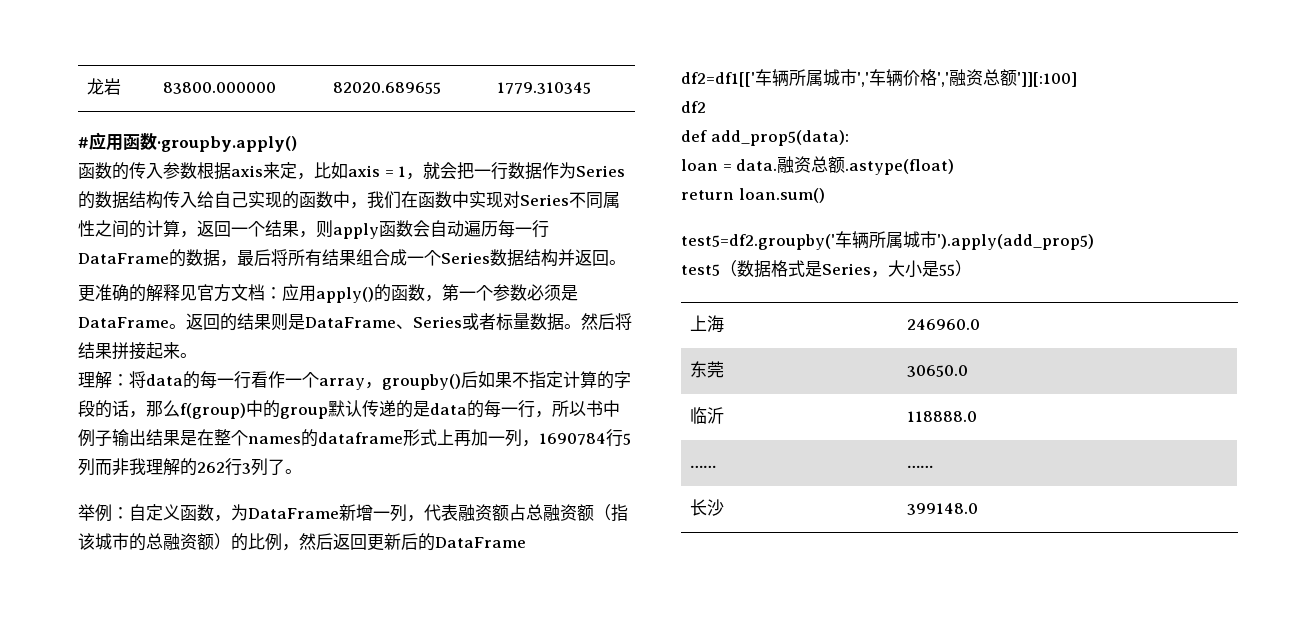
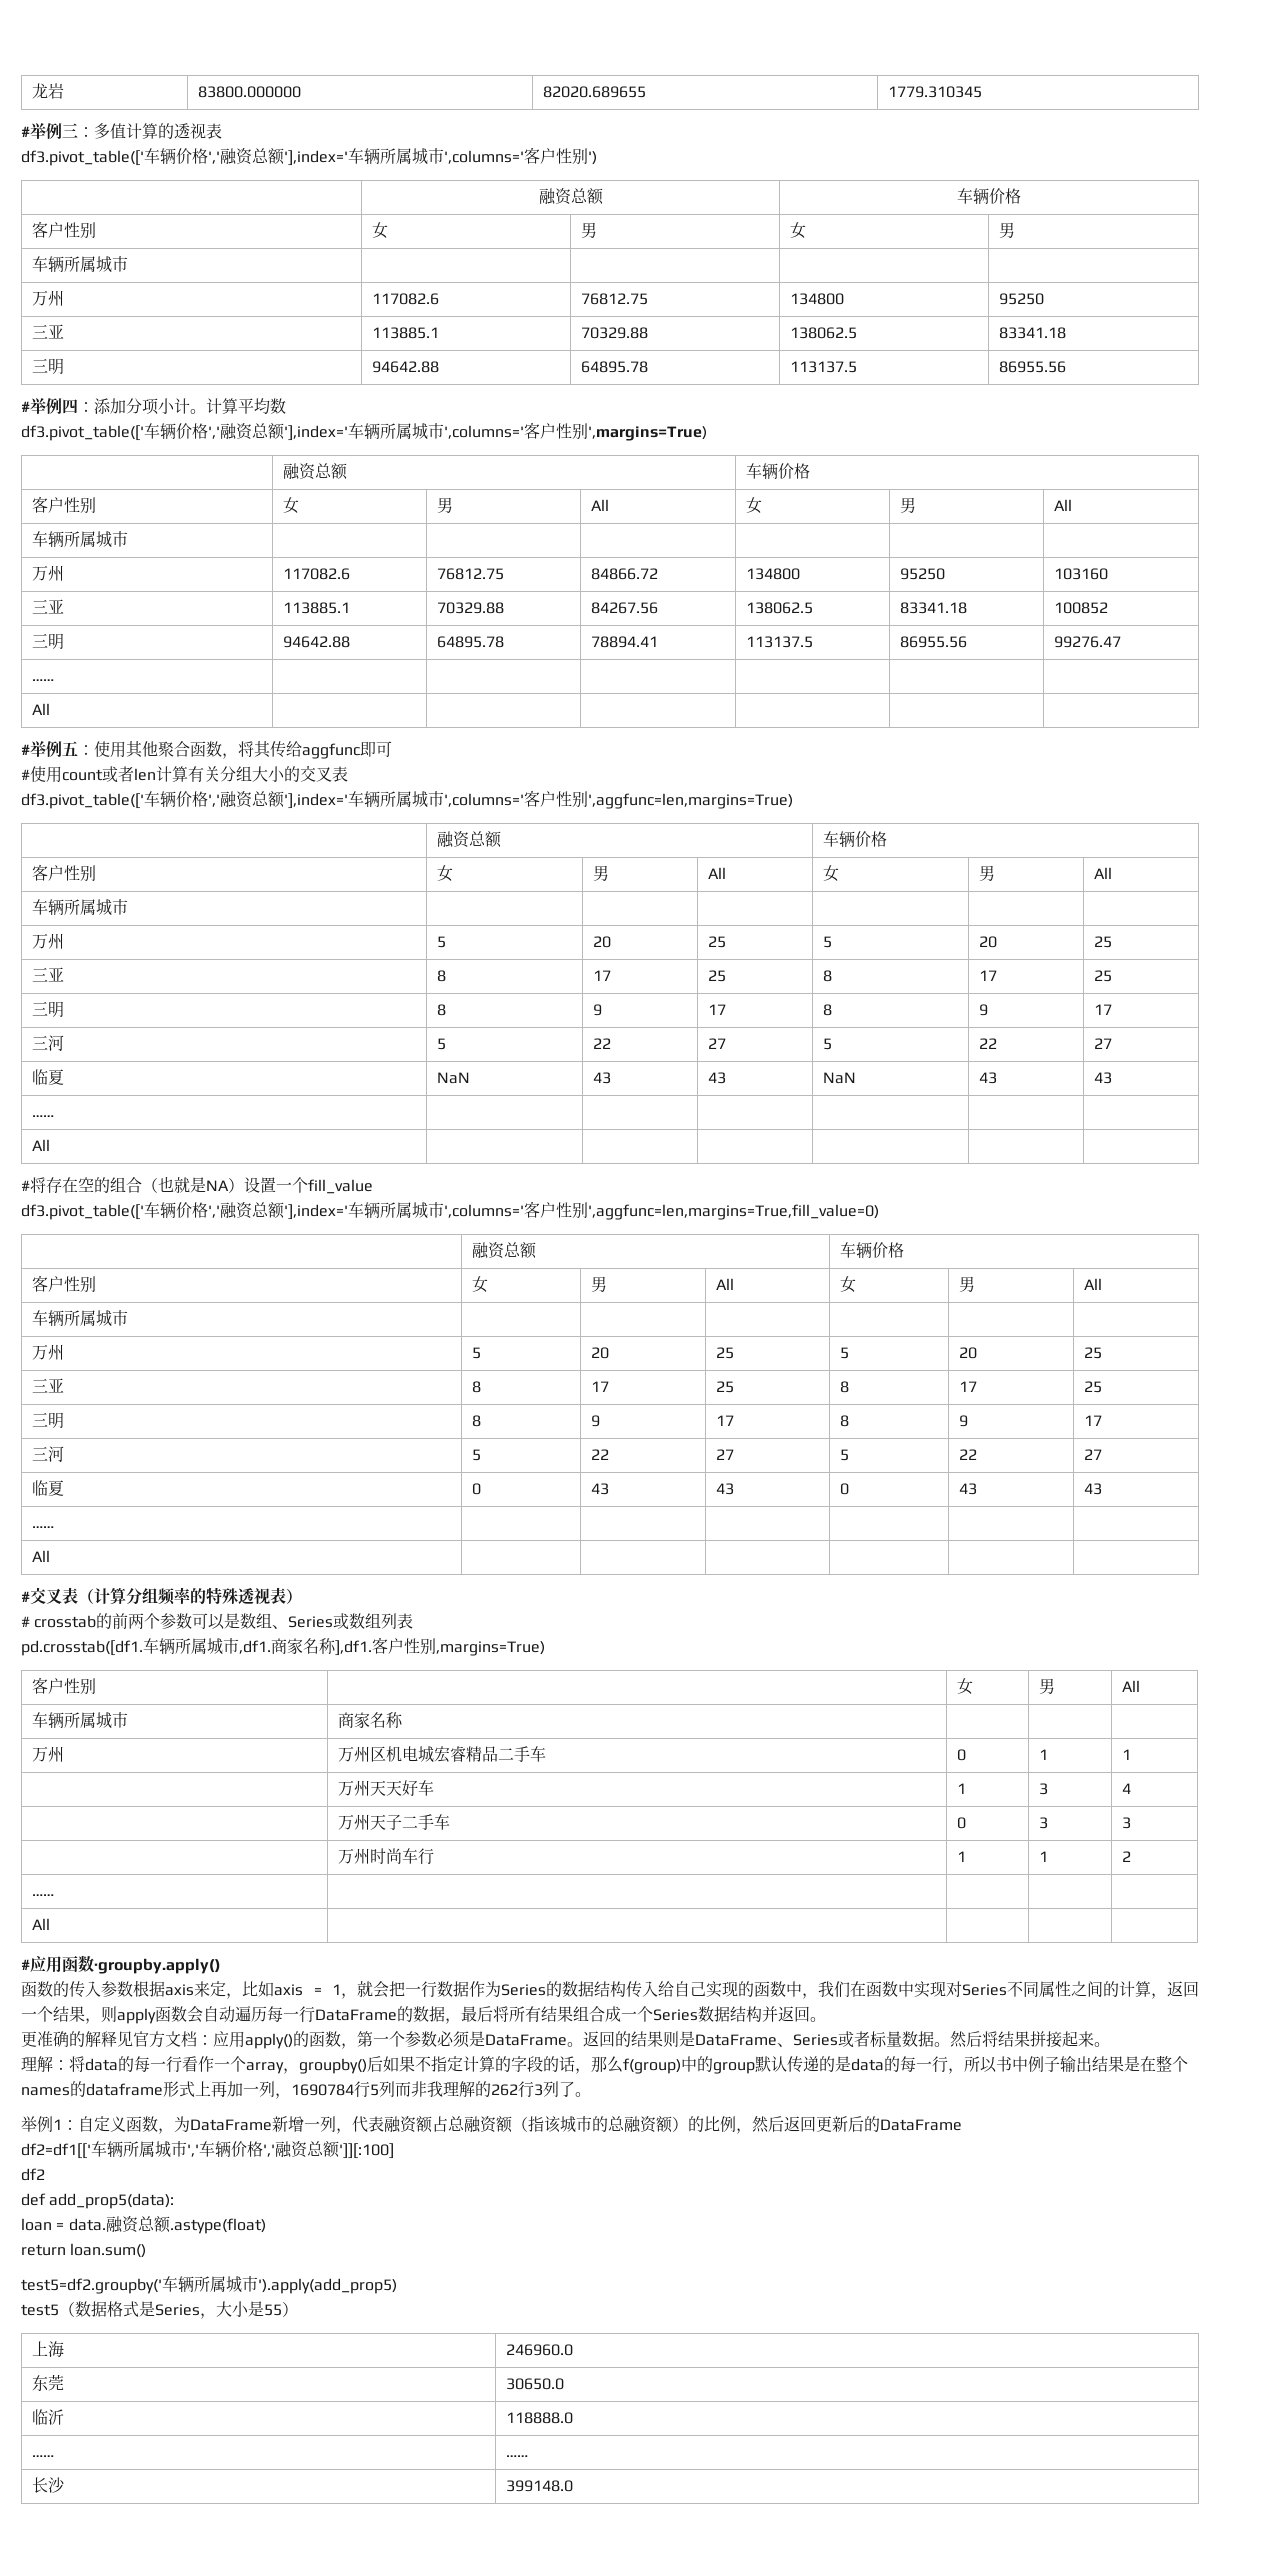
+ #举例三：多值计算的透视表
+ df3.pivot_table(['车辆价格','融资总额'],index='车辆所属城市',columns='客户性别')
+ | 融资总额 | 车辆价格
+ 客户性别 | 女 | 男 | 女 | 男
+ 车辆所属城市 | | | |
+ 万州 | 117082.6 | 76812.75 | 134800 | 95250
+ 三亚 | 113885.1 | 70329.88 | 138062.5 | 83341.18
+ 三明 | 94642.88 | 64895.78 | 113137.5 | 86955.56
+ #举例四：添加分项小计。计算平均数
+ df3.pivot_table(['车辆价格','融资总额'],index='车辆所属城市',columns='客户性别',margins=True)
+ | 融资总额 | 车辆价格
+ 客户性别 | 女 | 男 | All | 女 | 男 | All
+ 车辆所属城市 | | | | | |
+ 万州 | 117082.6 | 76812.75 | 84866.72 | 134800 | 95250 | 103160
+ 三亚 | 113885.1 | 70329.88 | 84267.56 | 138062.5 | 83341.18 | 100852
+ 三明 | 94642.88 | 64895.78 | 78894.41 | 113137.5 | 86955.56 | 99276.47
+ …… | | | | | |
+ All | | | | | |
+ #举例五：使用其他聚合函数，将其传给aggfunc即可
+ #使用count或者len计算有关分组大小的交叉表
+ df3.pivot_table(['车辆价格','融资总额'],index='车辆所属城市',columns='客户性别',aggfunc=len,margins=True)
+ | 融资总额 | 车辆价格
+ 客户性别 | 女 | 男 | All | 女 | 男 | All
+ 车辆所属城市 | | | | | |
+ 万州 | 5 | 20 | 25 | 5 | 20 | 25
+ 三亚 | 8 | 17 | 25 | 8 | 17 | 25
+ 三明 | 8 | 9 | 17 | 8 | 9 | 17
+ 三河 | 5 | 22 | 27 | 5 | 22 | 27
+ 临夏 | NaN | 43 | 43 | NaN | 43 | 43
+ …… | | | | | |
+ All | | | | | |
+ #将存在空的组合（也就是NA）设置一个fill_value
+ df3.pivot_table(['车辆价格','融资总额'],index='车辆所属城市',columns='客户性别',aggfunc=len,margins=True,fill_value=0)
+ | 融资总额 | 车辆价格
+ 客户性别 | 女 | 男 | All | 女 | 男 | All
+ 车辆所属城市 | | | | | |
+ 万州 | 5 | 20 | 25 | 5 | 20 | 25
+ 三亚 | 8 | 17 | 25 | 8 | 17 | 25
+ 三明 | 8 | 9 | 17 | 8 | 9 | 17
+ 三河 | 5 | 22 | 27 | 5 | 22 | 27
+ 临夏 | 0 | 43 | 43 | 0 | 43 | 43
+ …… | | | | | |
+ All | | | | | |
+ #交叉表（计算分组频率的特殊透视表）
+ # crosstab的前两个参数可以是数组、Series或数组列表
+ pd.crosstab([df1.车辆所属城市,df1.商家名称],df1.客户性别,margins=True)
+ 客户性别 | | 女 | 男 | All
+ 车辆所属城市 | 商家名称 | | |
+ 万州 | 万州区机电城宏睿精品二手车 | 0 | 1 | 1
+ | 万州天天好车 | 1 | 3 | 4
+ | 万州天子二手车 | 0 | 3 | 3
+ | 万州时尚车行 | 1 | 1 | 2
+ …… | | | |
+ All | | | |
- 举例：自定义函数，为DataFrame新增一列，代表融资额占总融资额（指该城市的总融资额）的比例，然后返回更新后的DataFrame
+ 举例1：自定义函数，为DataFrame新增一列，代表融资额占总融资额（指该城市的总融资额）的比例，然后返回更新后的DataFrame

